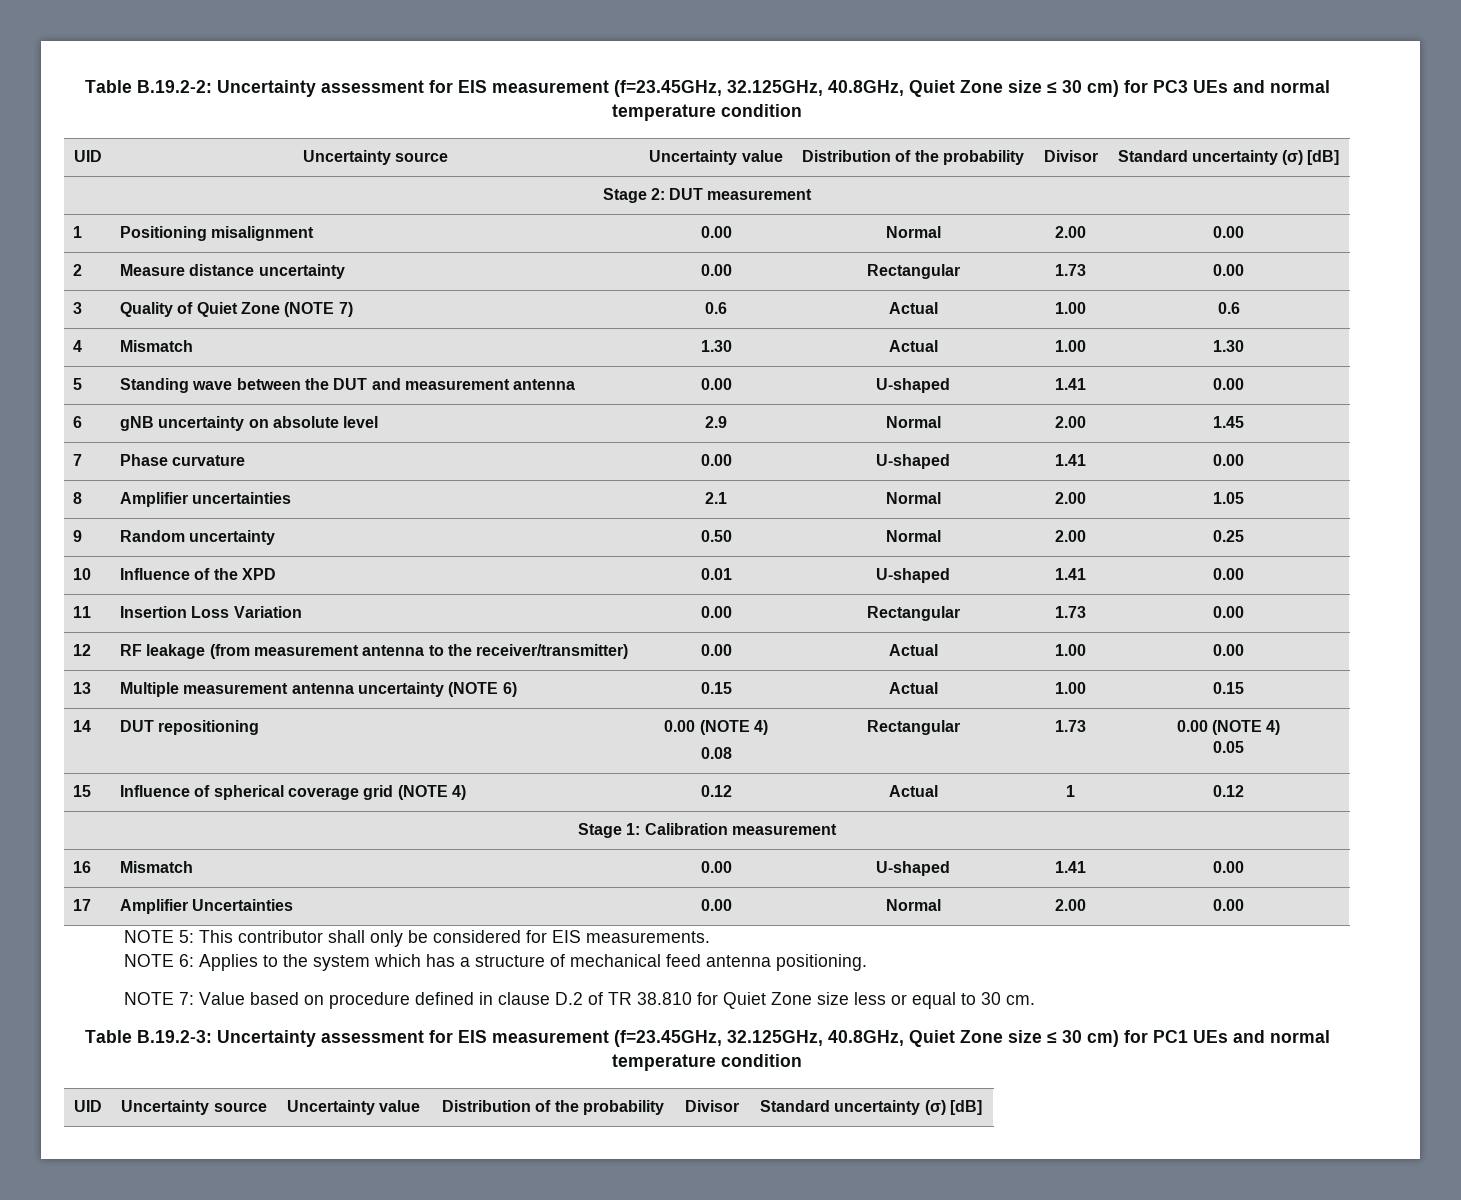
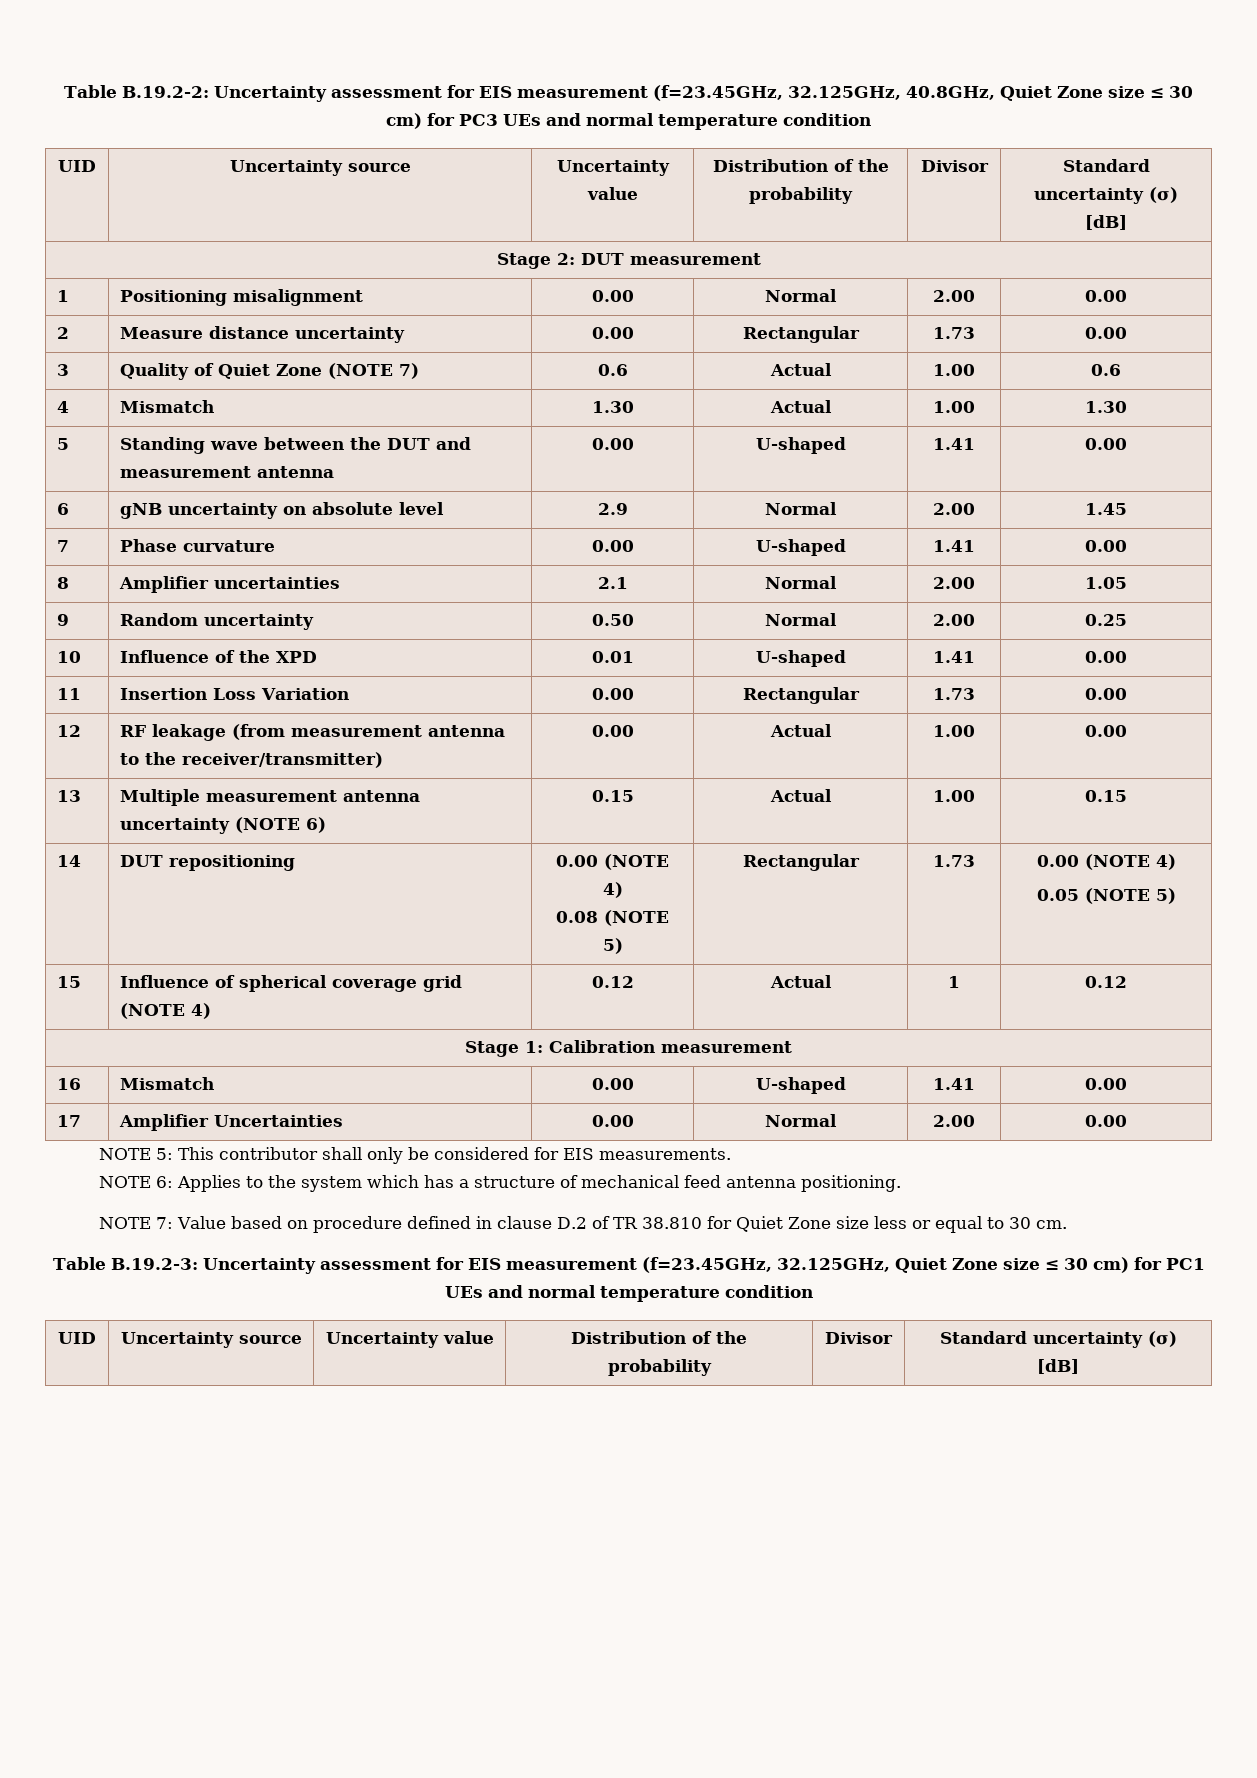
  14 | DUT repositioning | 0.00 (NOTE 4)
- 0.08 | Rectangular | 1.73 | 0.00 (NOTE 4)
- 0.05
+ 0.08 (NOTE 5) | Rectangular | 1.73 | 0.00 (NOTE 4)
+ 0.05 (NOTE 5)
- Table B.19.2-3: Uncertainty assessment for EIS measurement (f=23.45GHz, 32.125GHz, 40.8GHz, Quiet Zone size ≤ 30 cm) for PC1 UEs and normal temperature condition
+ Table B.19.2-3: Uncertainty assessment for EIS measurement (f=23.45GHz, 32.125GHz, Quiet Zone size ≤ 30 cm) for PC1 UEs and normal temperature condition

